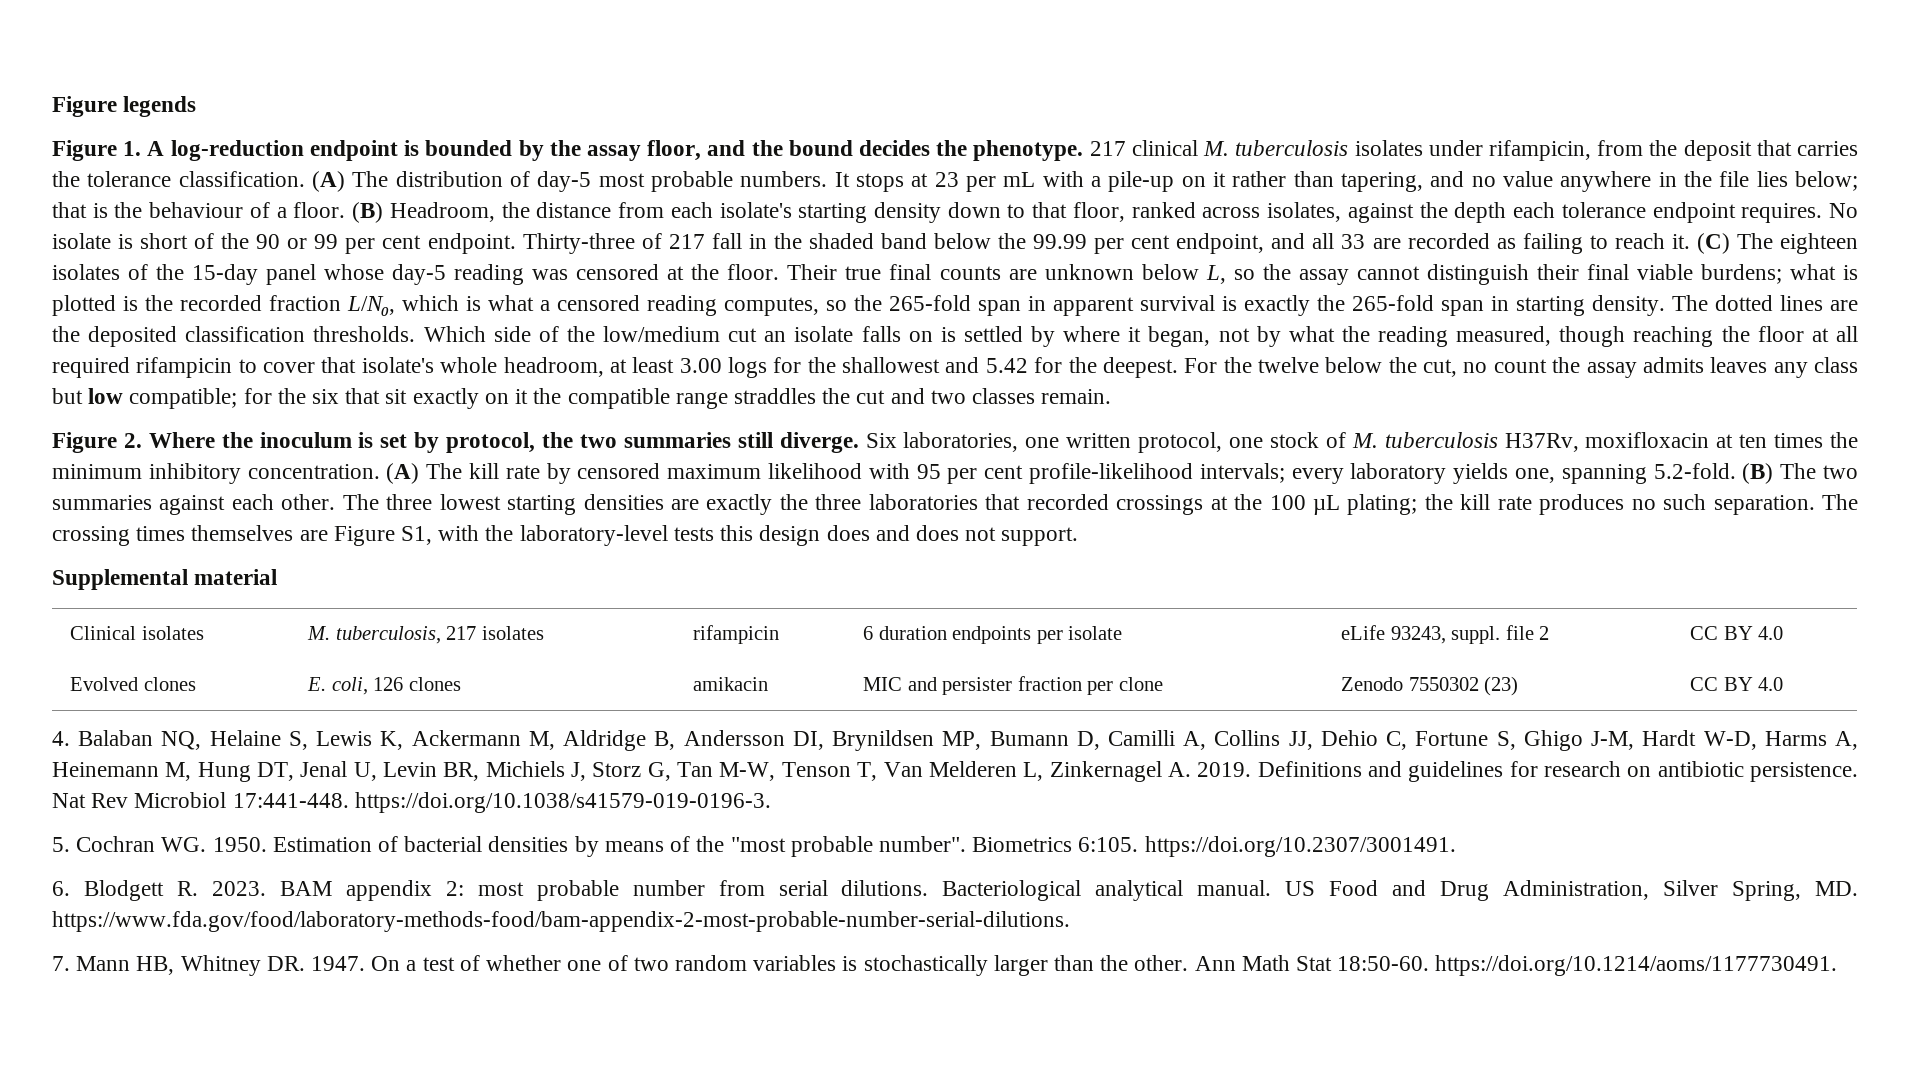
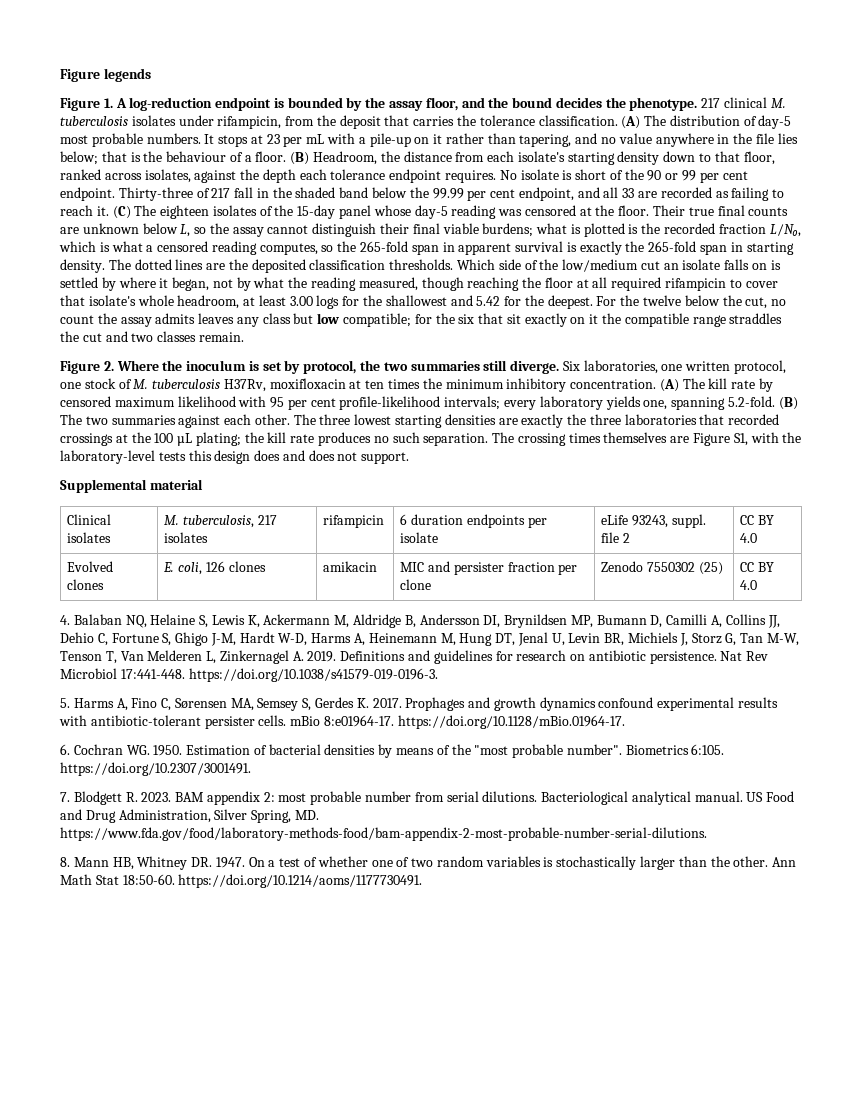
- Evolved clones | E. coli, 126 clones | amikacin | MIC and persister fraction per clone | Zenodo 7550302 (23) | CC BY 4.0
+ Evolved clones | E. coli, 126 clones | amikacin | MIC and persister fraction per clone | Zenodo 7550302 (25) | CC BY 4.0
- 5. Cochran WG. 1950.
+ 5. Harms A, Fino C, Sørensen MA, Semsey S, Gerdes K. 2017. Prophages and growth dynamics confound experimental results with antibiotic-tolerant persister cells. mBio 8:e01964-17. https://doi.org/10.1128/mBio.01964-17.
+ 6. Cochran WG. 1950.
- 6. Blodgett R. 2023.
+ 7. Blodgett R. 2023.
- 7. Mann HB, Whitney DR. 1947.
+ 8. Mann HB, Whitney DR. 1947.

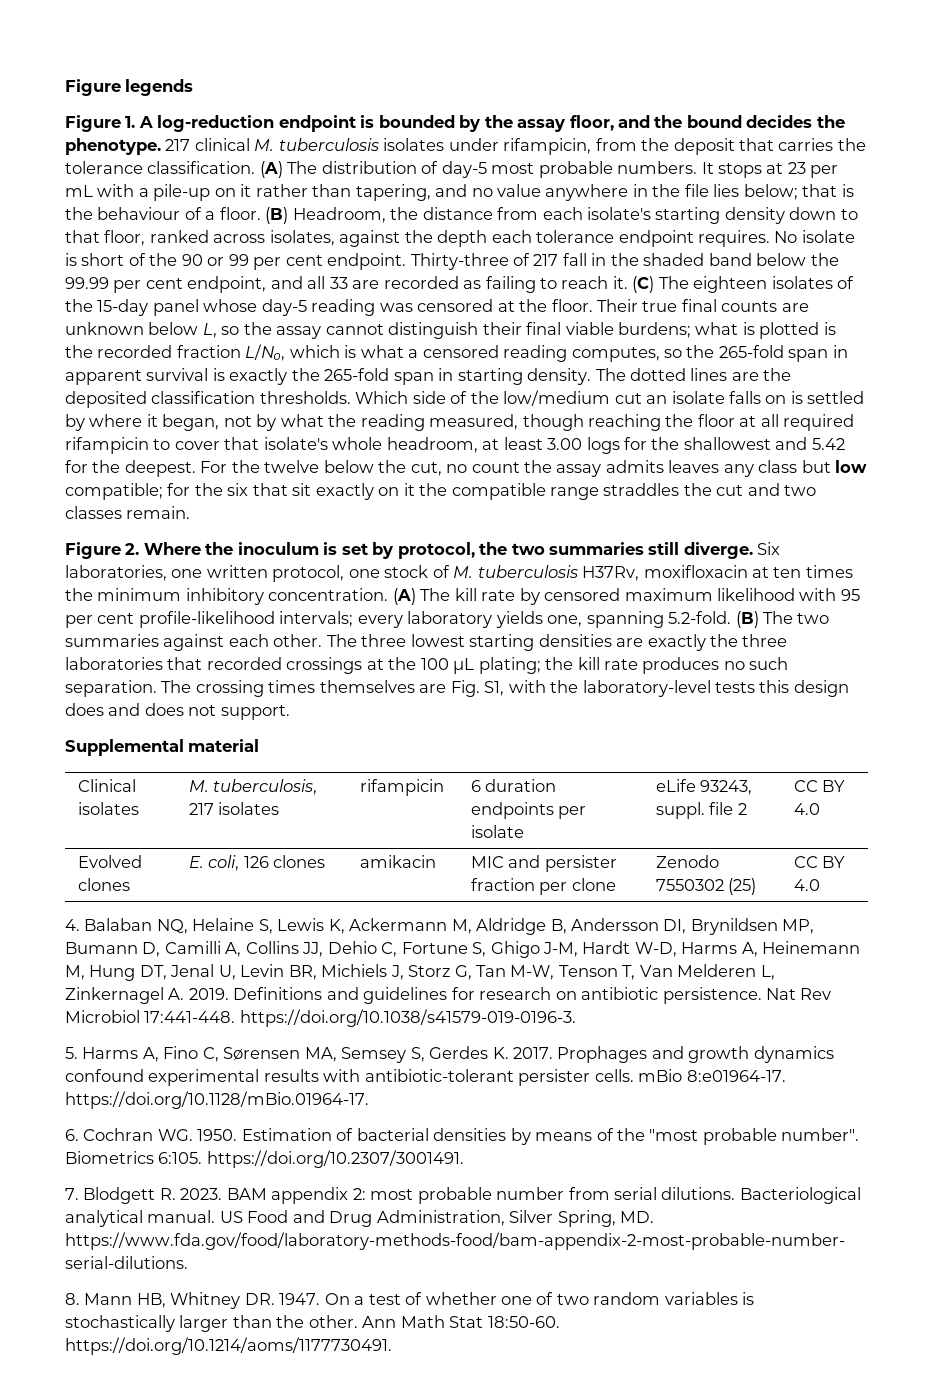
- The crossing times themselves are Figure S1, with the laboratory-level tests this design does and does not support.
+ The crossing times themselves are Fig. S1, with the laboratory-level tests this design does and does not support.

